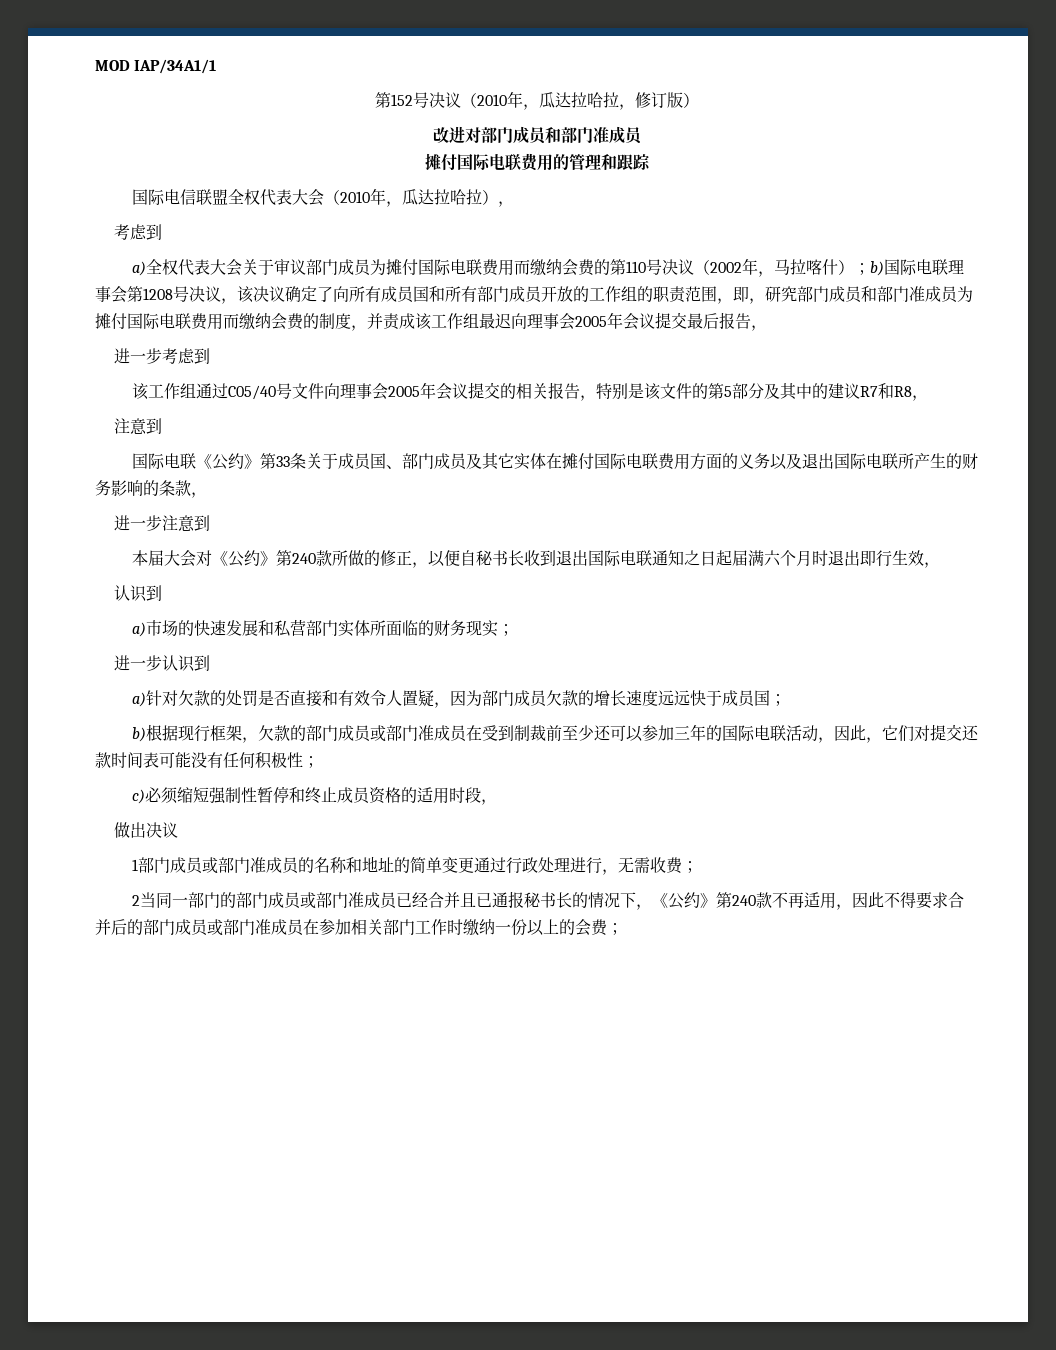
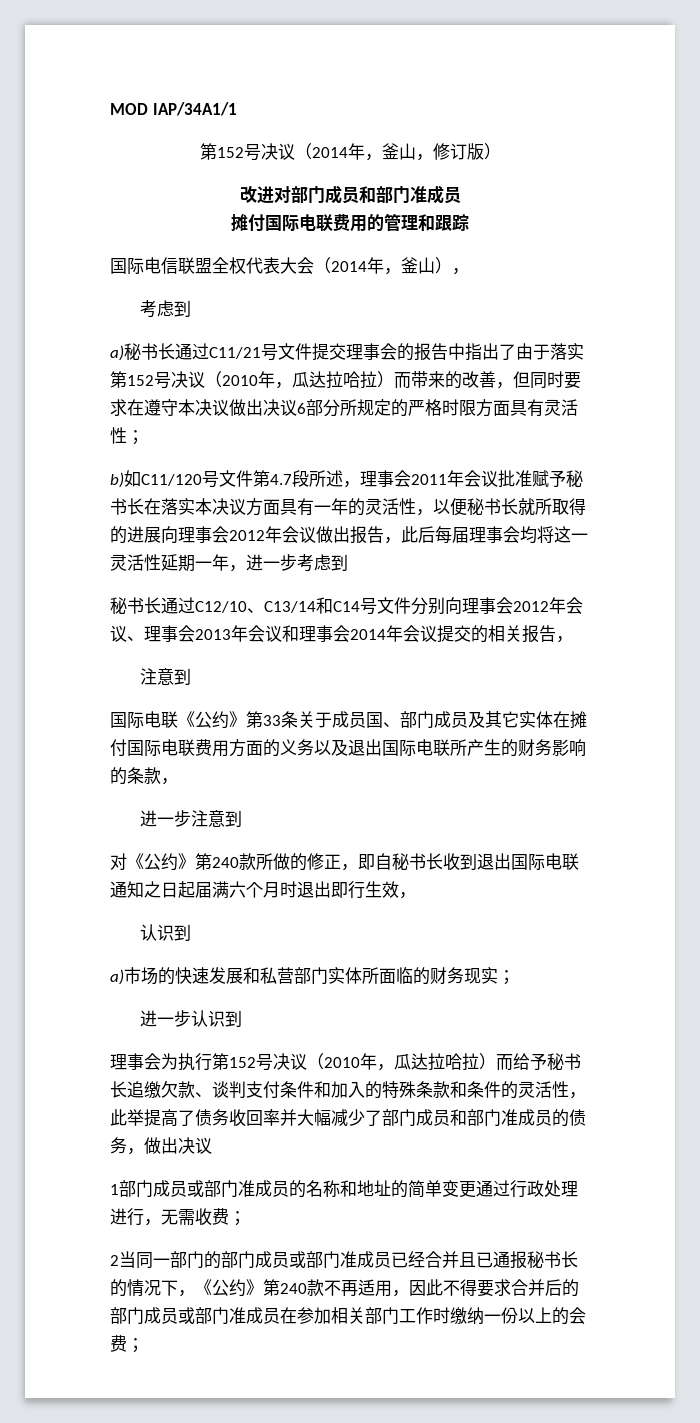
- 第152号决议（2010年，瓜达拉哈拉，修订版）
+ 第152号决议（2014年，釜山，修订版）
- 国际电信联盟全权代表大会（2010年，瓜达拉哈拉），
+ 国际电信联盟全权代表大会（2014年，釜山），
  考虑到
- a)全权代表大会关于审议部门成员为摊付国际电联费用而缴纳会费的第110号决议（2002年，马拉喀什）；b)国际电联理事会第1208号决议，该决议确定了向所有成员国和所有部门成员开放的工作组的职责范围，即，研究部门成员和部门准成员为摊付国际电联费用而缴纳会费的制度，并责成该工作组最迟向理事会2005年会议提交最后报告，
- 进一步考虑到
- 该工作组通过C05/40号文件向理事会2005年会议提交的相关报告，特别是该文件的第5部分及其中的建议R7和R8，
+ a)秘书长通过C11/21号文件提交理事会的报告中指出了由于落实第152号决议（2010年，瓜达拉哈拉）而带来的改善，但同时要求在遵守本决议做出决议6部分所规定的严格时限方面具有灵活性；
+ b)如C11/120号文件第4.7段所述，理事会2011年会议批准赋予秘书长在落实本决议方面具有一年的灵活性，以便秘书长就所取得的进展向理事会2012年会议做出报告，此后每届理事会均将这一灵活性延期一年，进一步考虑到
+ 秘书长通过C12/10、C13/14和C14号文件分别向理事会2012年会议、理事会2013年会议和理事会2014年会议提交的相关报告，
- 本届大会对《公约》第240款所做的修正，以便自秘书长收到退出国际电联通知之日起届满六个月时退出即行生效，
+ 对《公约》第240款所做的修正，即自秘书长收到退出国际电联通知之日起届满六个月时退出即行生效，
- a)针对欠款的处罚是否直接和有效令人置疑，因为部门成员欠款的增长速度远远快于成员国；
- b)根据现行框架，欠款的部门成员或部门准成员在受到制裁前至少还可以参加三年的国际电联活动，因此，它们对提交还款时间表可能没有任何积极性；
- c)必须缩短强制性暂停和终止成员资格的适用时段，
- 做出决议
+ 理事会为执行第152号决议（2010年，瓜达拉哈拉）而给予秘书长追缴欠款、谈判支付条件和加入的特殊条款和条件的灵活性，此举提高了债务收回率并大幅减少了部门成员和部门准成员的债务，做出决议

